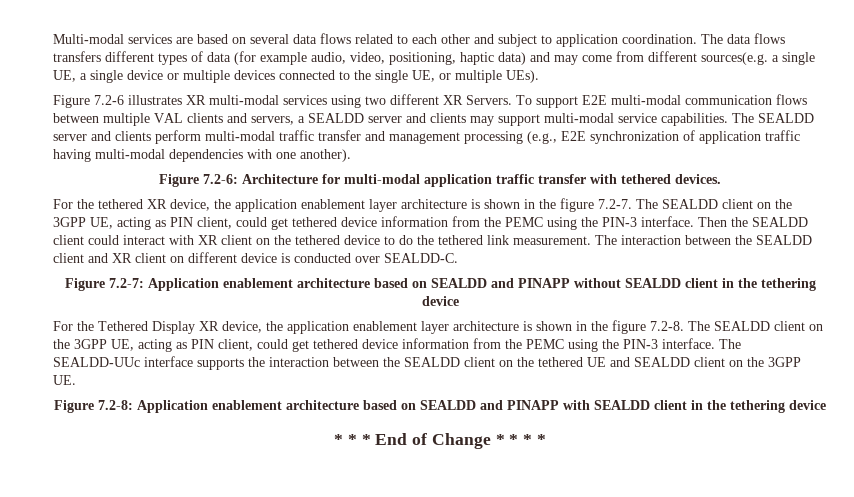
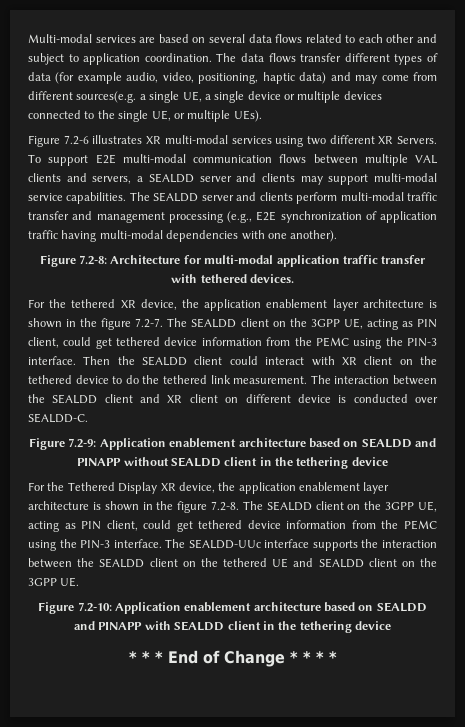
- The data flows transfers different types of data (for example audio, video, positioning, haptic data) and may come from different sources(e.g. a single UE, a single device or multiple devices connected to the single UE, or multiple UEs).
+ The data flows transfer different types of data (for example audio, video, positioning, haptic data) and may come from different sources(e.g. a single UE, a single device or multiple devices connected to the single UE, or multiple UEs).
- Figure 7.2-6: Architecture for multi-modal application traffic transfer with tethered devices.
+ Figure 7.2-8: Architecture for multi-modal application traffic transfer with tethered devices.
- Figure 7.2-7: Application enablement architecture based on SEALDD and PINAPP without SEALDD client in the tethering device
+ Figure 7.2-9: Application enablement architecture based on SEALDD and PINAPP without SEALDD client in the tethering device
- Figure 7.2-8: Application enablement architecture based on SEALDD and PINAPP with SEALDD client in the tethering device
+ Figure 7.2-10: Application enablement architecture based on SEALDD and PINAPP with SEALDD client in the tethering device

